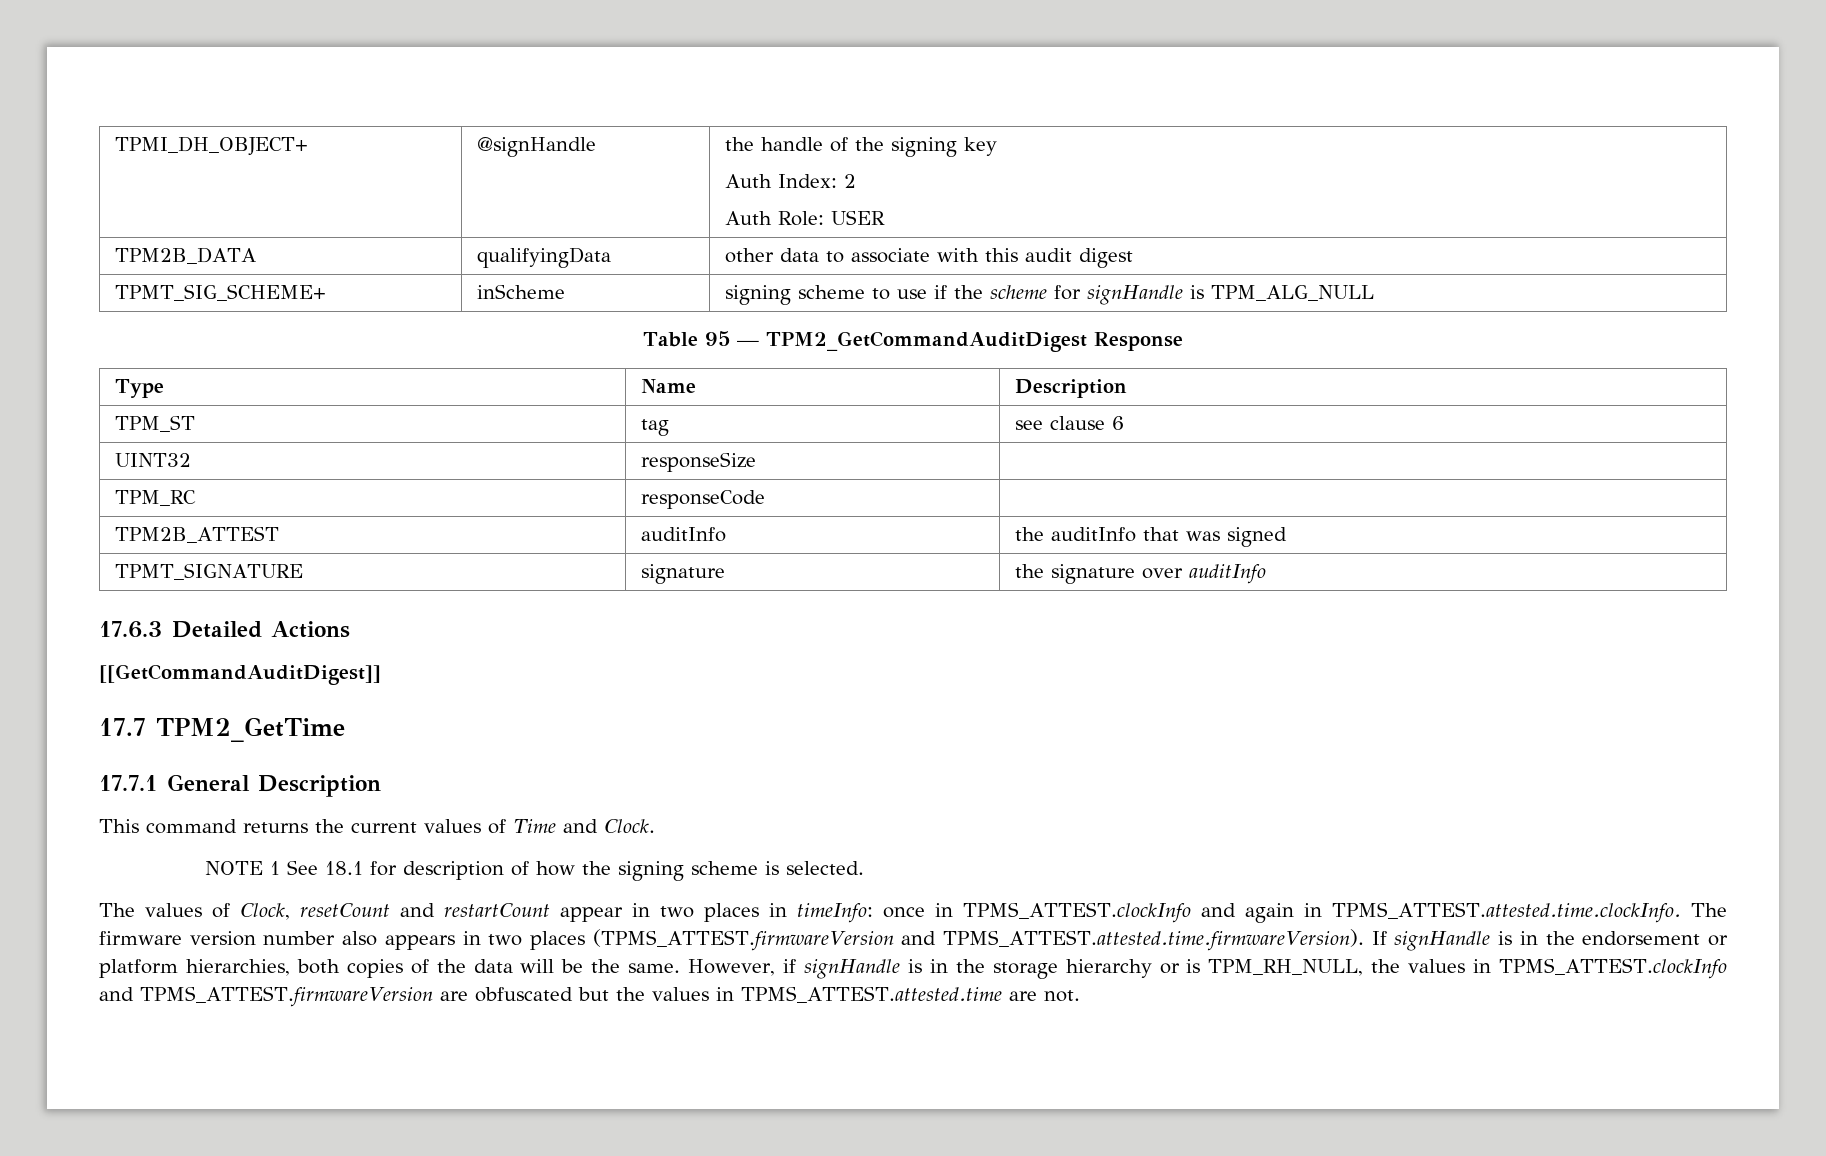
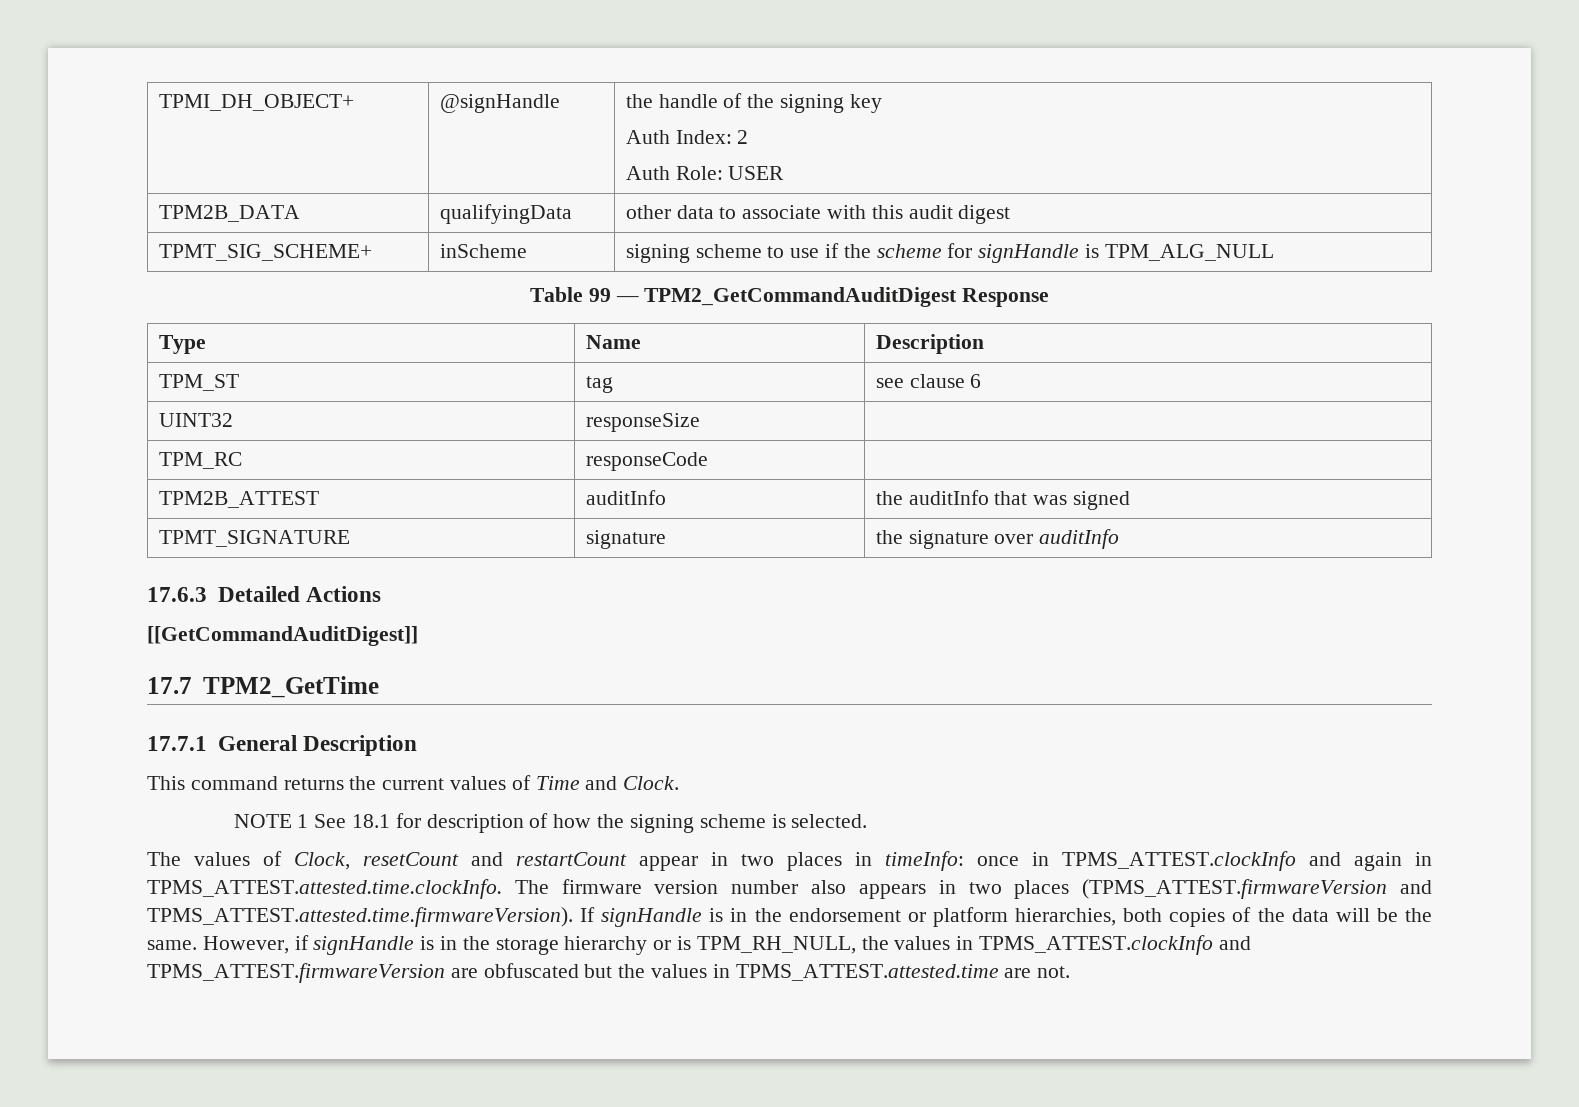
- Table 95 — TPM2_GetCommandAuditDigest Response
+ Table 99 — TPM2_GetCommandAuditDigest Response

